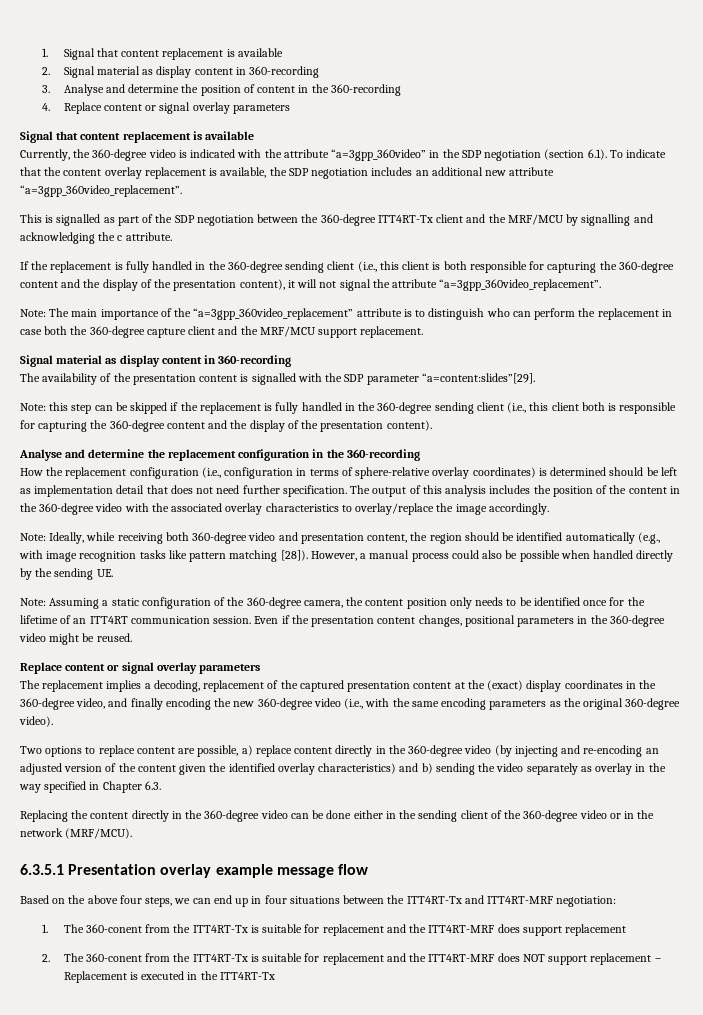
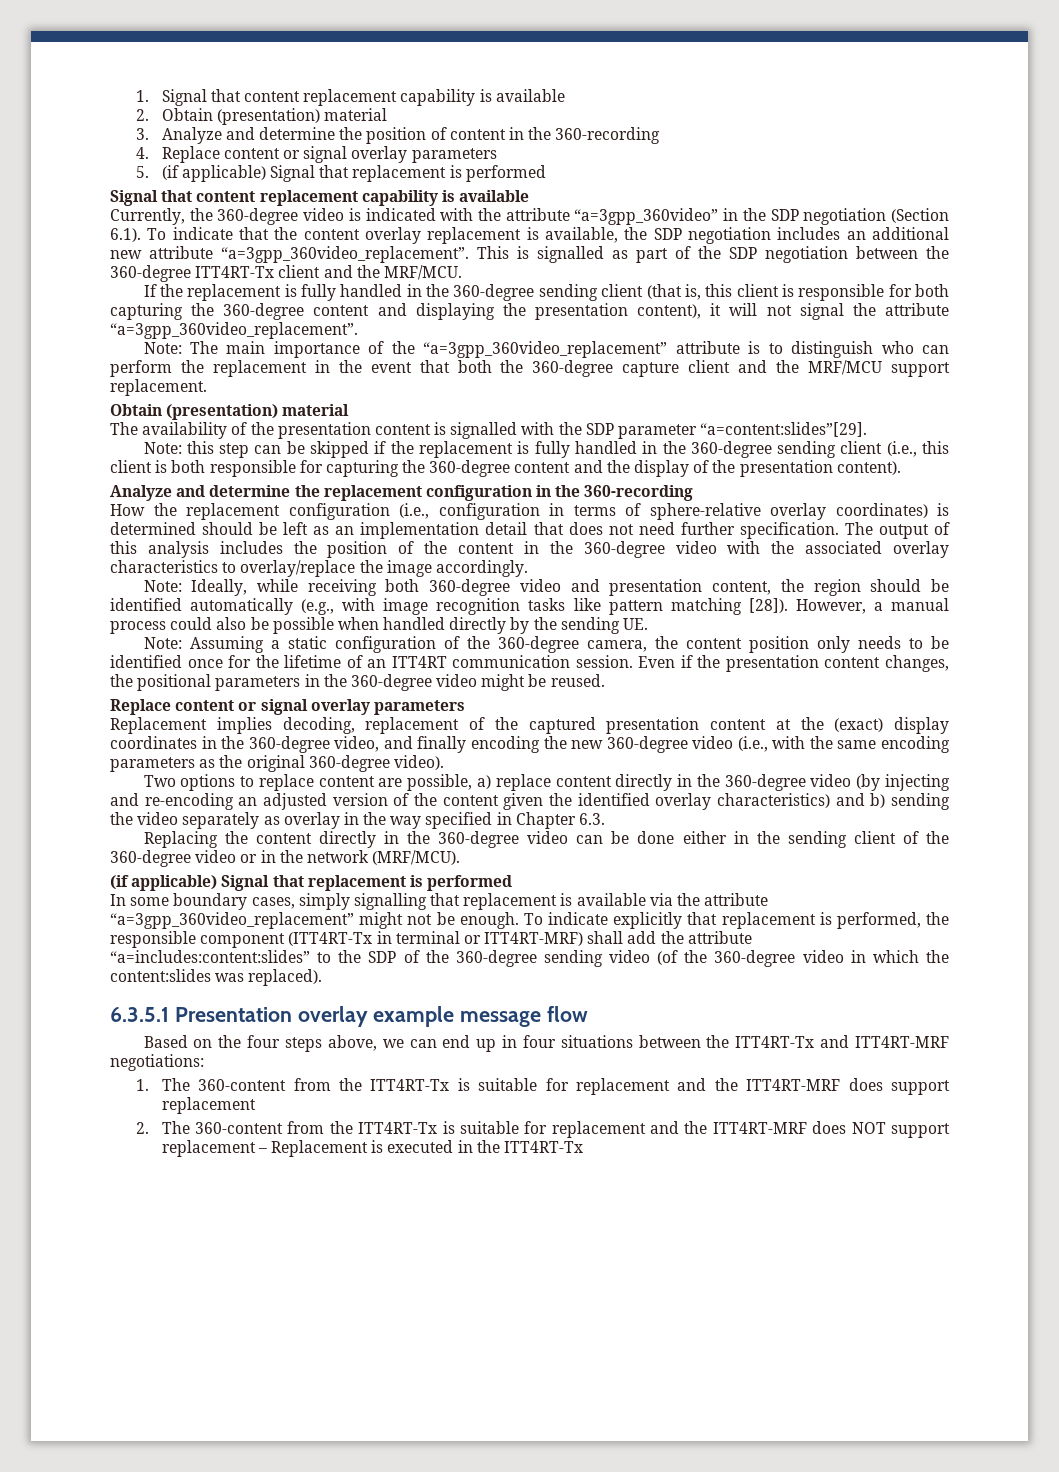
- 1. Signal that content replacement is available
+ 1. Signal that content replacement capability is available
- 2. Signal material as display content in 360-recording
+ 2. Obtain (presentation) material
- 3. Analyse and determine the position of content in the 360-recording
+ 3. Analyze and determine the position of content in the 360-recording
  4. Replace content or signal overlay parameters
- Signal that content replacement is available
+ 5. (if applicable) Signal that replacement is performed
+ Signal that content replacement capability is available
- Currently, the 360-degree video is indicated with the attribute “a=3gpp_360video” in the SDP negotiation (section 6.1). To indicate that the content overlay replacement is available, the SDP negotiation includes an additional new attribute “a=3gpp_360video_replacement”.
- This is signalled as part of the SDP negotiation between the 360-degree ITT4RT-Tx client and the MRF/MCU by signalling and acknowledging the c attribute.
+ Currently, the 360-degree video is indicated with the attribute “a=3gpp_360video” in the SDP negotiation (Section 6.1). To indicate that the content overlay replacement is available, the SDP negotiation includes an additional new attribute “a=3gpp_360video_replacement”. This is signalled as part of the SDP negotiation between the 360-degree ITT4RT-Tx client and the MRF/MCU.
- If the replacement is fully handled in the 360-degree sending client (i.e., this client is both responsible for capturing the 360-degree content and the display of the presentation content), it will not signal the attribute “a=3gpp_360video_replacement”.
+ If the replacement is fully handled in the 360-degree sending client (that is, this client is responsible for both capturing the 360-degree content and displaying the presentation content), it will not signal the attribute “a=3gpp_360video_replacement”.
- Note: The main importance of the “a=3gpp_360video_replacement” attribute is to distinguish who can perform the replacement in case both the 360-degree capture client and the MRF/MCU support replacement.
- Signal material as display content in 360-recording
+ Note: The main importance of the “a=3gpp_360video_replacement” attribute is to distinguish who can perform the replacement in the event that both the 360-degree capture client and the MRF/MCU support replacement.
+ Obtain (presentation) material
- Note: this step can be skipped if the replacement is fully handled in the 360-degree sending client (i.e., this client both is responsible for capturing the 360-degree content and the display of the presentation content).
+ Note: this step can be skipped if the replacement is fully handled in the 360-degree sending client (i.e., this client is both responsible for capturing the 360-degree content and the display of the presentation content).
- Analyse and determine the replacement configuration in the 360-recording
+ Analyze and determine the replacement configuration in the 360-recording
- How the replacement configuration (i.e., configuration in terms of sphere-relative overlay coordinates) is determined should be left as implementation detail that does not need further specification.
+ How the replacement configuration (i.e., configuration in terms of sphere-relative overlay coordinates) is determined should be left as an implementation detail that does not need further specification.
- Even if the presentation content changes, positional parameters in the 360-degree video might be reused.
+ Even if the presentation content changes, the positional parameters in the 360-degree video might be reused.
- The replacement implies a decoding, replacement of the captured presentation content at the (exact) display coordinates in the 360-degree video, and finally encoding the new 360-degree video (i.e., with the same encoding parameters as the original 360-degree video).
+ Replacement implies decoding, replacement of the captured presentation content at the (exact) display coordinates in the 360-degree video, and finally encoding the new 360-degree video (i.e., with the same encoding parameters as the original 360-degree video).
  Replacing the content directly in the 360-degree video can be done either in the sending client of the 360-degree video or in the network (MRF/MCU).
+ (if applicable) Signal that replacement is performed
+ In some boundary cases, simply signalling that replacement is available via the attribute “a=3gpp_360video_replacement” might not be enough. To indicate explicitly that replacement is performed, the responsible component (ITT4RT-Tx in terminal or ITT4RT-MRF) shall add the attribute “a=includes:content:slides” to the SDP of the 360-degree sending video (of the 360-degree video in which the content:slides was replaced).
- Based on the above four steps, we can end up in four situations between the ITT4RT-Tx and ITT4RT-MRF negotiation:
+ Based on the four steps above, we can end up in four situations between the ITT4RT-Tx and ITT4RT-MRF negotiations:
- 1. The 360-conent from the ITT4RT-Tx is suitable for replacement and the ITT4RT-MRF does support replacement
+ 1. The 360-content from the ITT4RT-Tx is suitable for replacement and the ITT4RT-MRF does support replacement
- 2. The 360-conent from the ITT4RT-Tx is suitable for replacement and the ITT4RT-MRF does NOT support replacement – Replacement is executed in the ITT4RT-Tx
+ 2. The 360-content from the ITT4RT-Tx is suitable for replacement and the ITT4RT-MRF does NOT support replacement – Replacement is executed in the ITT4RT-Tx

